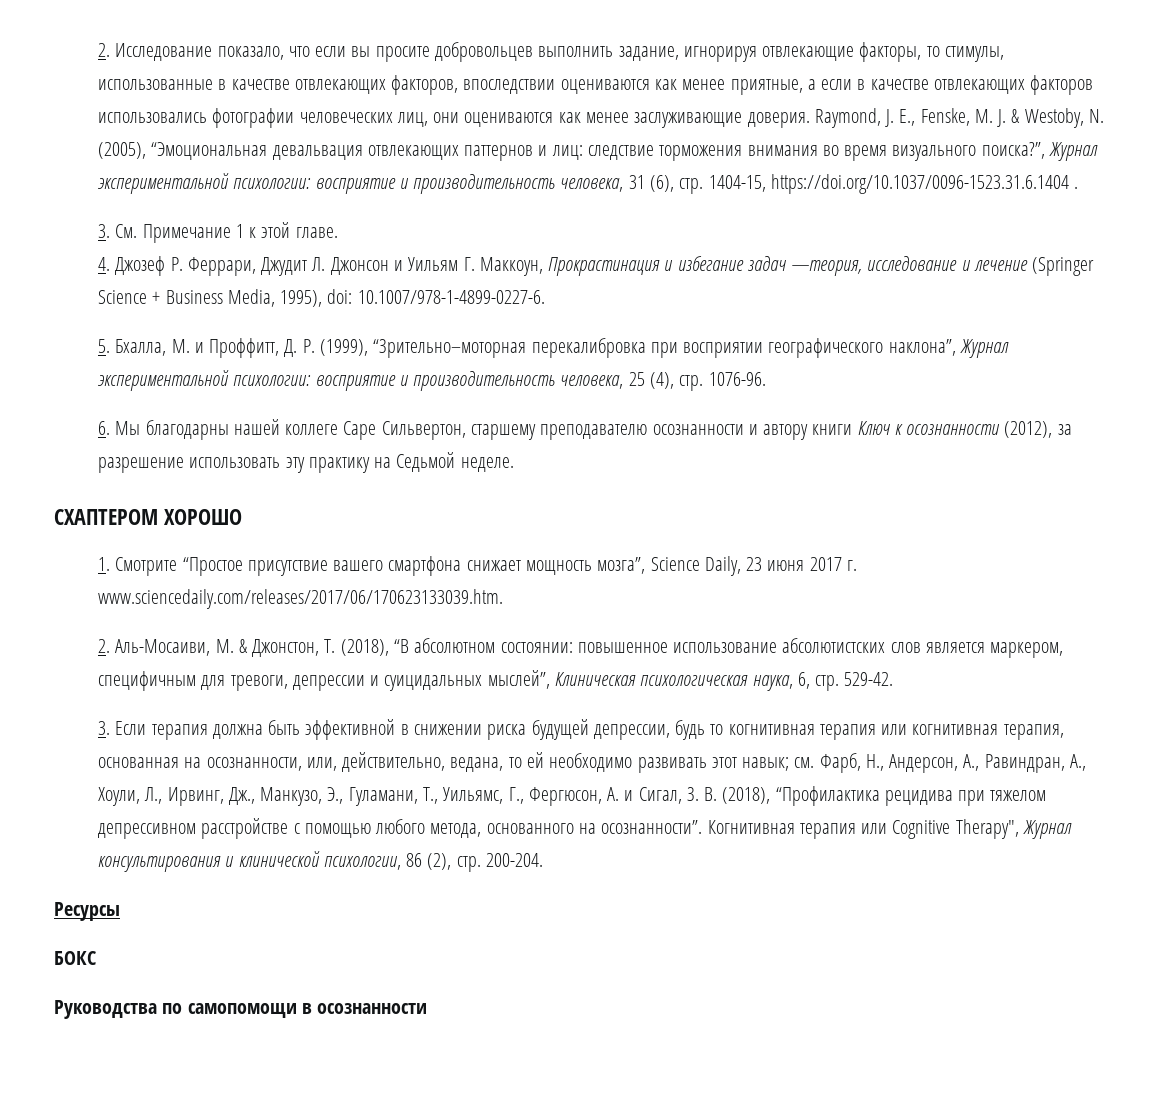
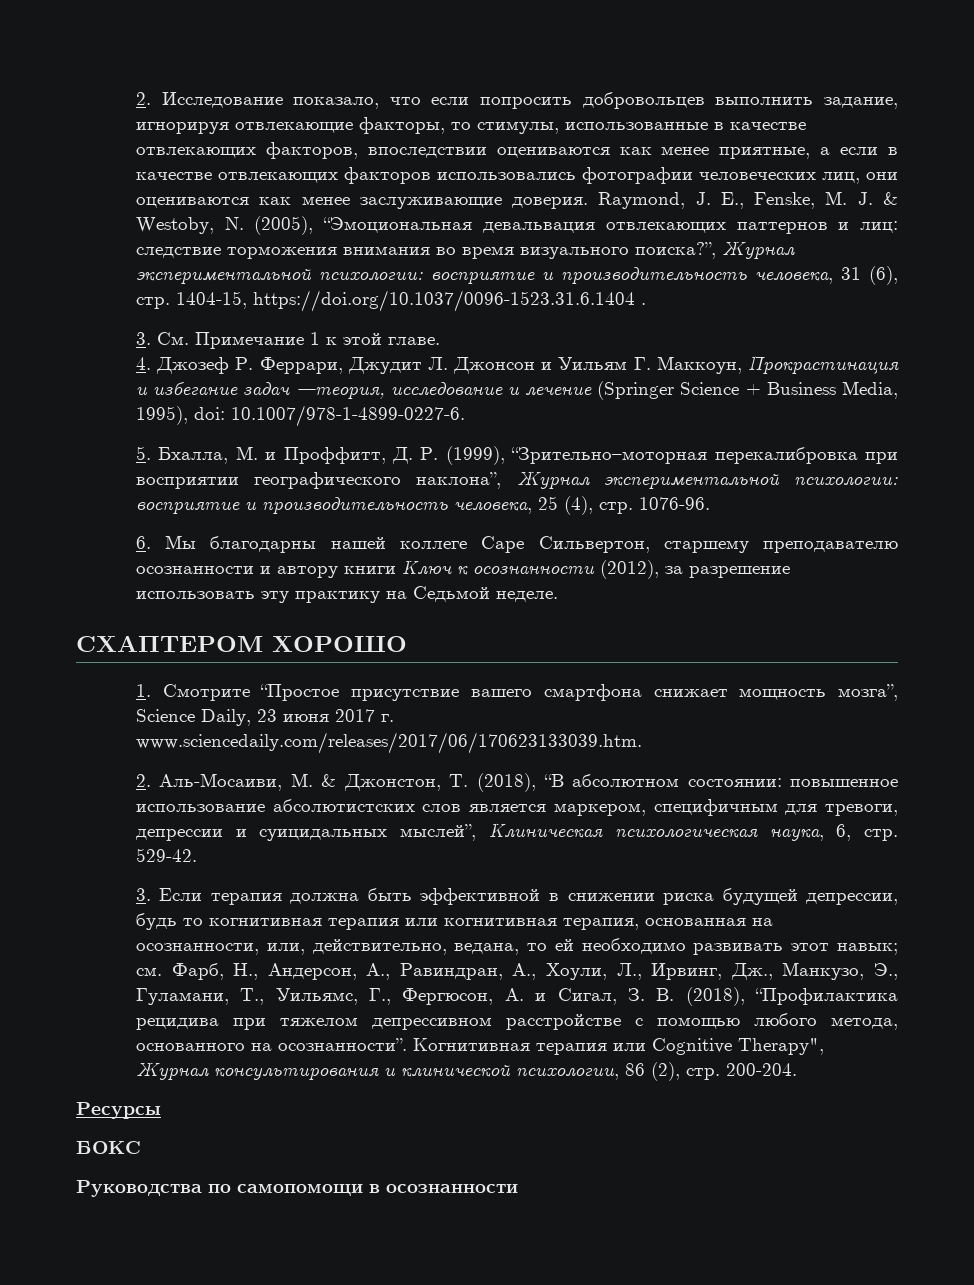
- 2. Исследование показало, что если вы просите добровольцев выполнить задание, игнорируя отвлекающие факторы, то стимулы, использованные в качестве отвлекающих факторов, впоследствии оцениваются как менее приятные, а если в качестве отвлекающих факторов использовались фотографии человеческих лиц, они оцениваются как менее заслуживающие доверия.
+ 2. Исследование показало, что если попросить добровольцев выполнить задание, игнорируя отвлекающие факторы, то стимулы, использованные в качестве отвлекающих факторов, впоследствии оцениваются как менее приятные, а если в качестве отвлекающих факторов использовались фотографии человеческих лиц, они оцениваются как менее заслуживающие доверия.

